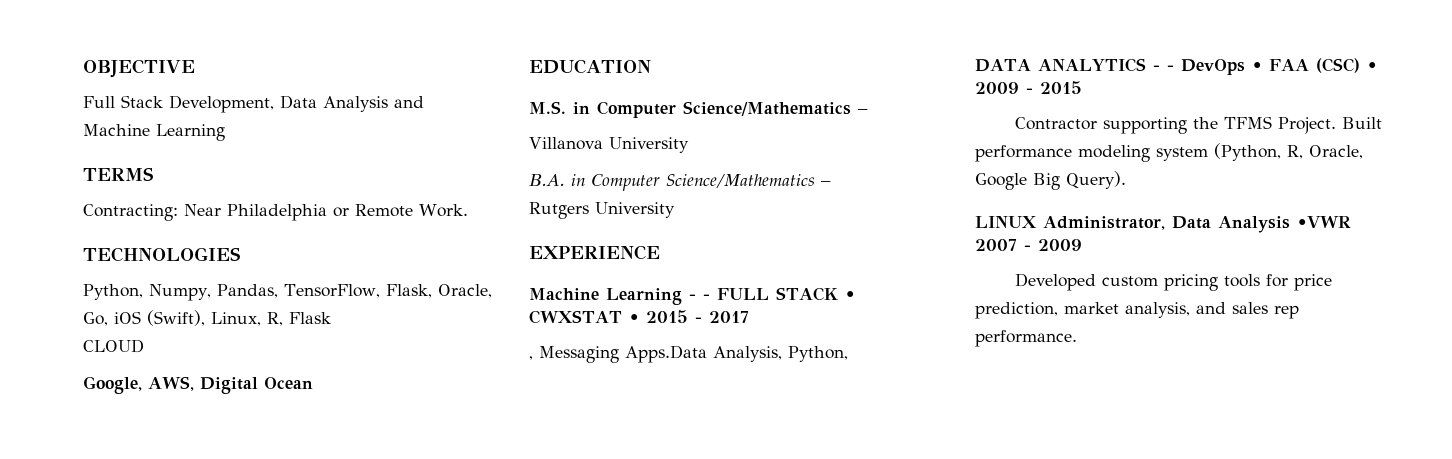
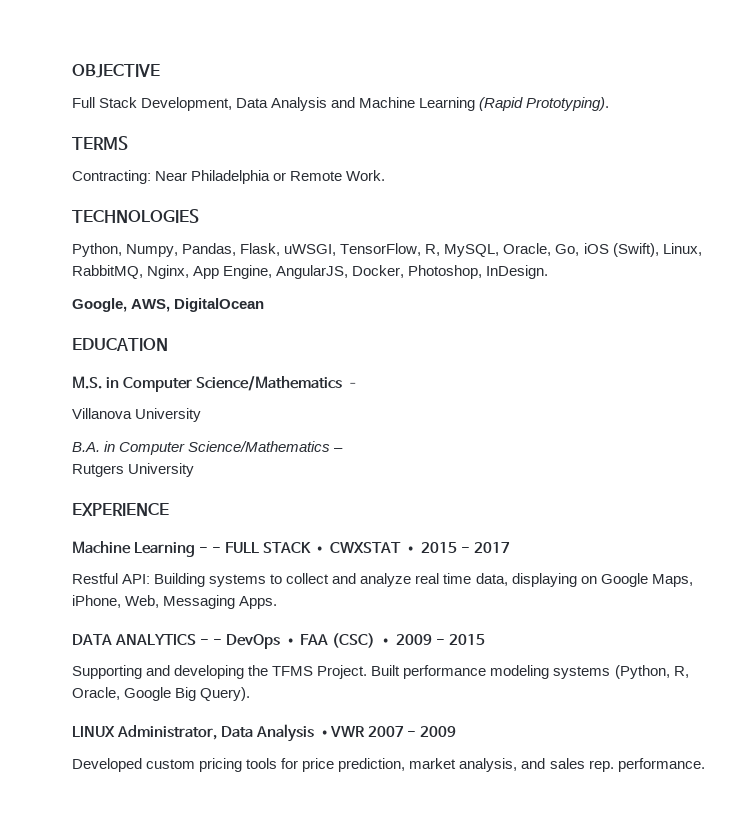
- Full Stack Development, Data Analysis and Machine Learning
+ Full Stack Development, Data Analysis and Machine Learning (Rapid Prototyping).
- Python, Numpy, Pandas, TensorFlow, Flask, Oracle, Go, iOS (Swift), Linux, R, Flask
- CLOUD
+ Python, Numpy, Pandas, Flask, uWSGI, TensorFlow, R, MySQL, Oracle, Go, iOS (Swift), Linux, RabbitMQ, Nginx, App Engine, AngularJS, Docker, Photoshop, InDesign.
- Google, AWS, Digital Ocean
+ Google, AWS, DigitalOcean
- , Messaging Apps.Data Analysis, Python,
+ Restful API: Building systems to collect and analyze real time data, displaying on Google Maps, iPhone, Web, Messaging Apps.
- Contractor supporting the TFMS Project.
+ Supporting and developing the TFMS Project.
- Built performance modeling system (Python, R, Oracle, Google Big Query).
+ Built performance modeling systems (Python, R, Oracle, Google Big Query).
- Developed custom pricing tools for price prediction, market analysis, and sales rep performance.
+ Developed custom pricing tools for price prediction, market analysis, and sales rep. performance.

